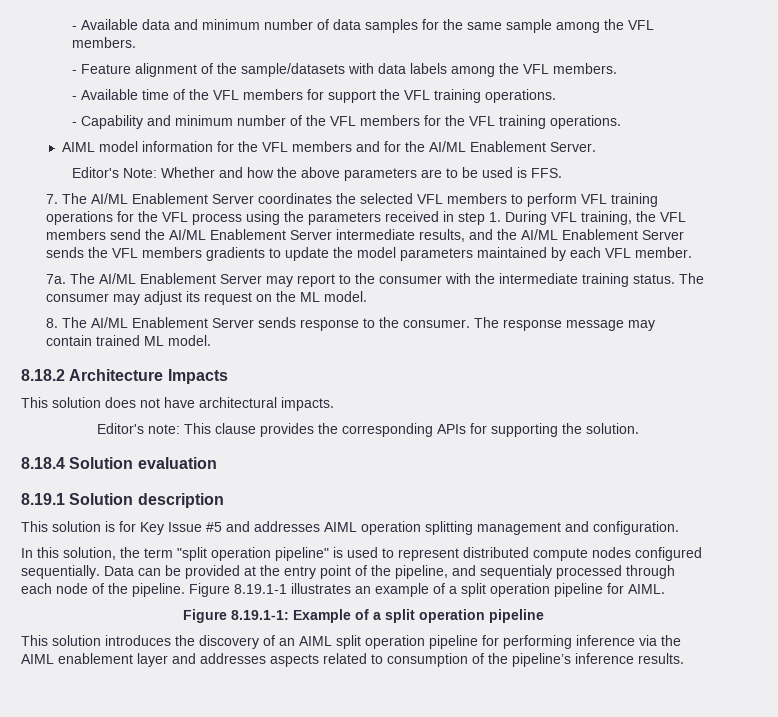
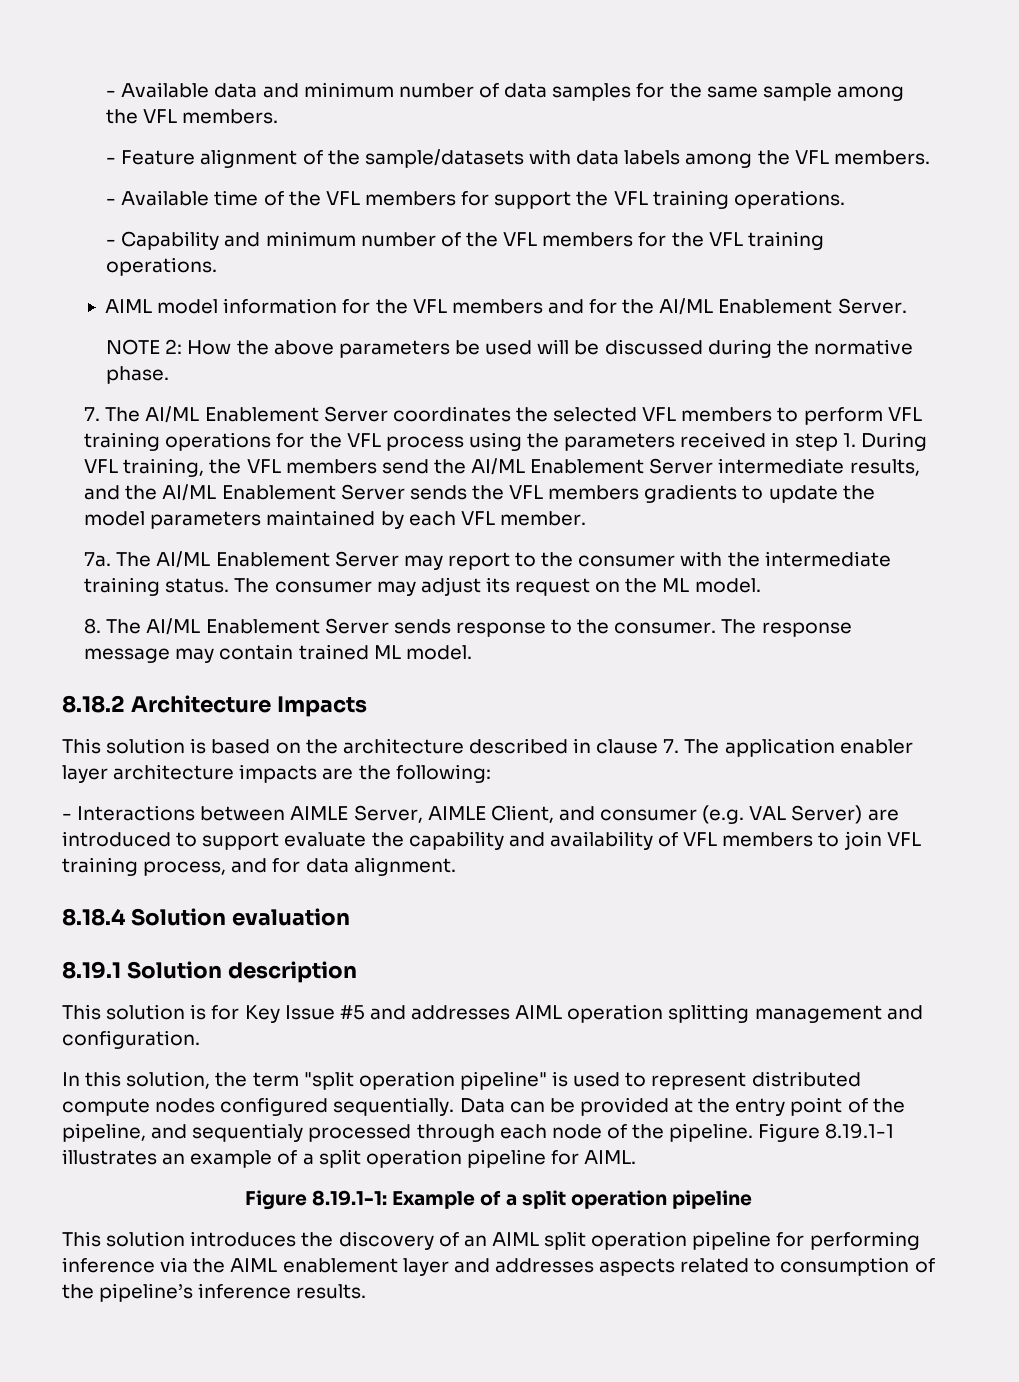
- Editor's Note: Whether and how the above parameters are to be used is FFS.
+ NOTE 2: How the above parameters be used will be discussed during the normative phase.
- This solution does not have architectural impacts.
- Editor's note: This clause provides the corresponding APIs for supporting the solution.
+ This solution is based on the architecture described in clause 7. The application enabler layer architecture impacts are the following:
+ - Interactions between AIMLE Server, AIMLE Client, and consumer (e.g. VAL Server) are introduced to support evaluate the capability and availability of VFL members to join VFL training process, and for data alignment.

